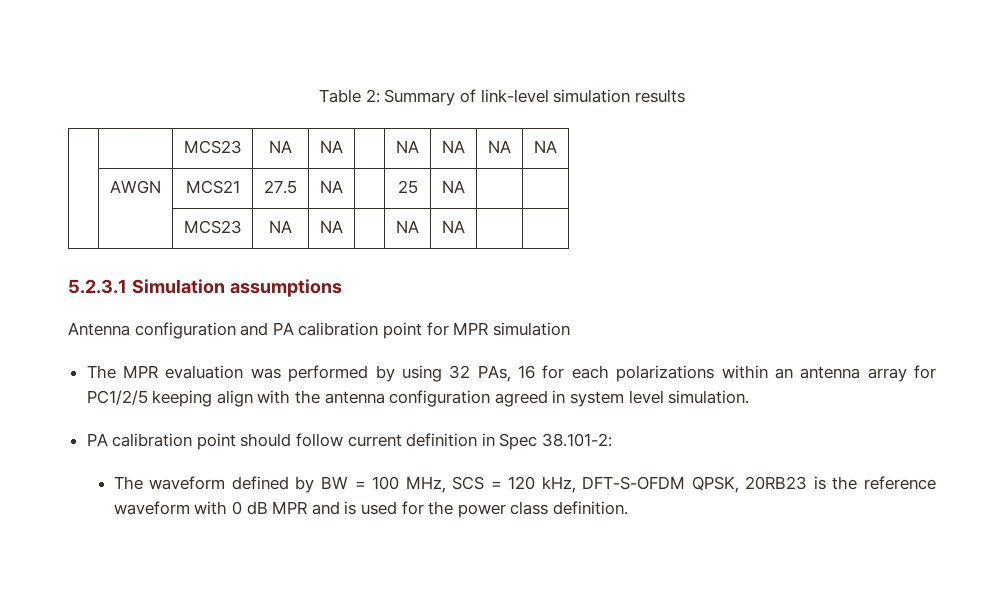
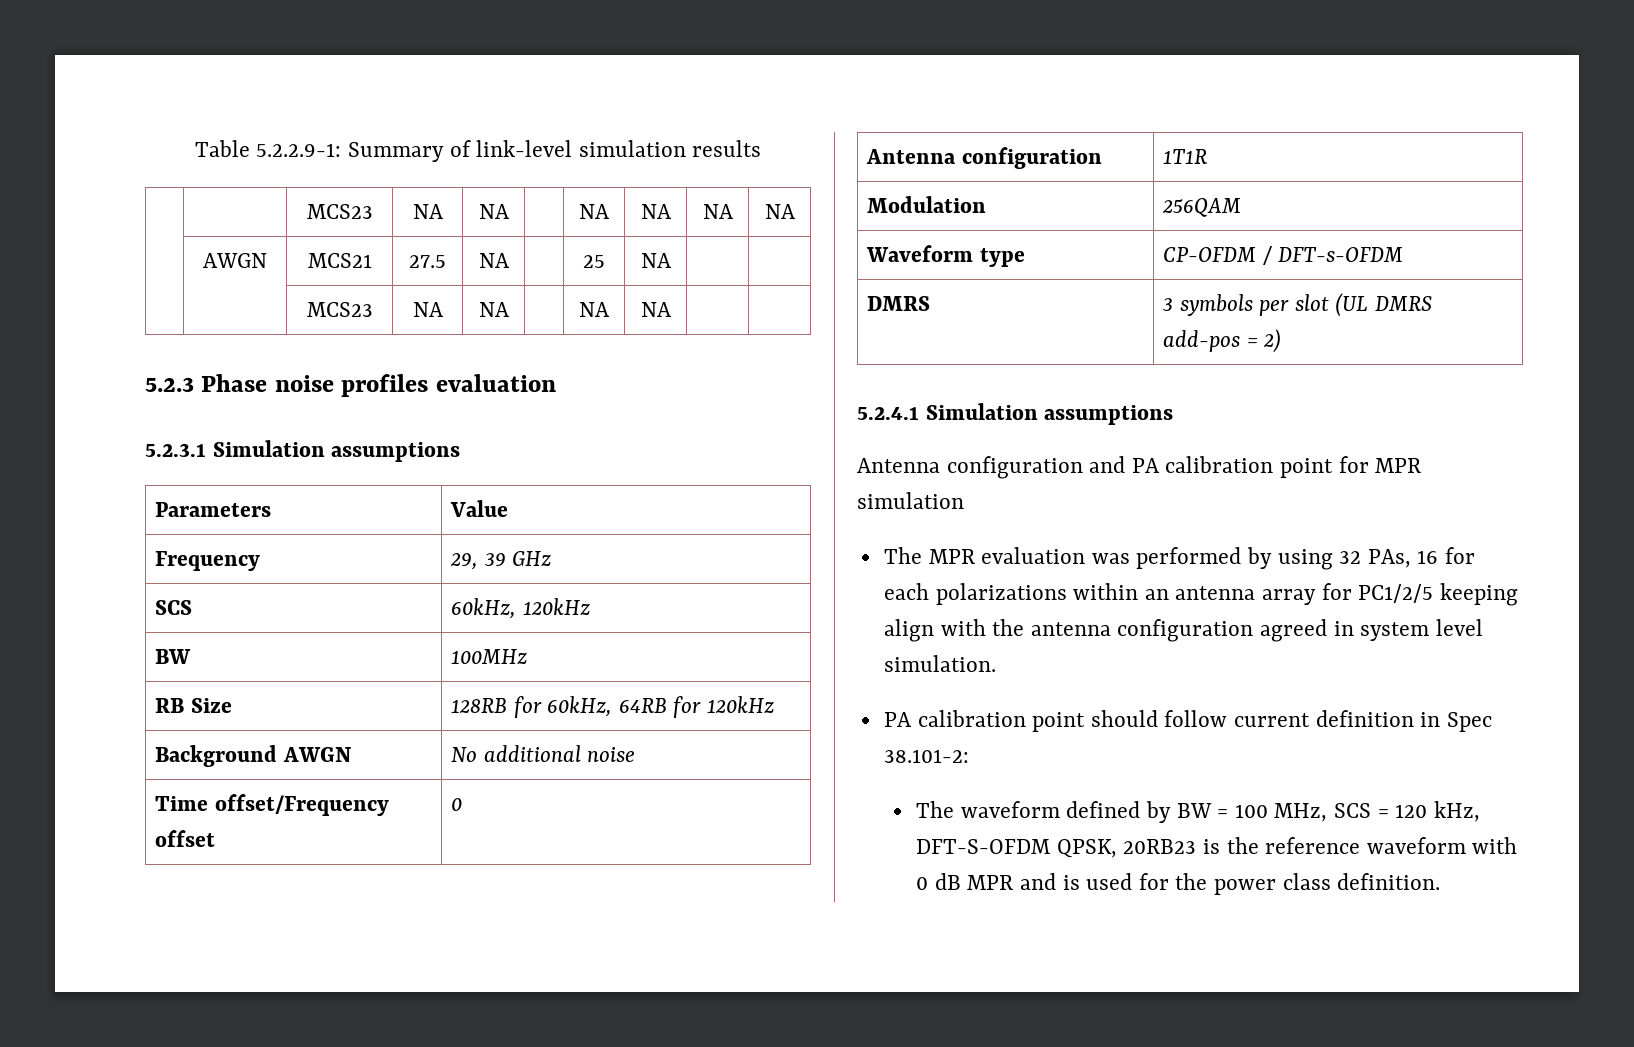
- Table 2: Summary of link-level simulation results
+ Table 5.2.2.9-1: Summary of link-level simulation results
+ 5.2.3 Phase noise profiles evaluation
  5.2.3.1 Simulation assumptions
+ Parameters | Value
+ Frequency | 29, 39 GHz
+ SCS | 60kHz, 120kHz
+ BW | 100MHz
+ RB Size | 128RB for 60kHz, 64RB for 120kHz
+ Background AWGN | No additional noise
+ Time offset/Frequency offset | 0
+ Antenna configuration | 1T1R
+ Modulation | 256QAM
+ Waveform type | CP-OFDM / DFT-s-OFDM
+ DMRS | 3 symbols per slot (UL DMRS add-pos = 2)
+ 5.2.4.1 Simulation assumptions

